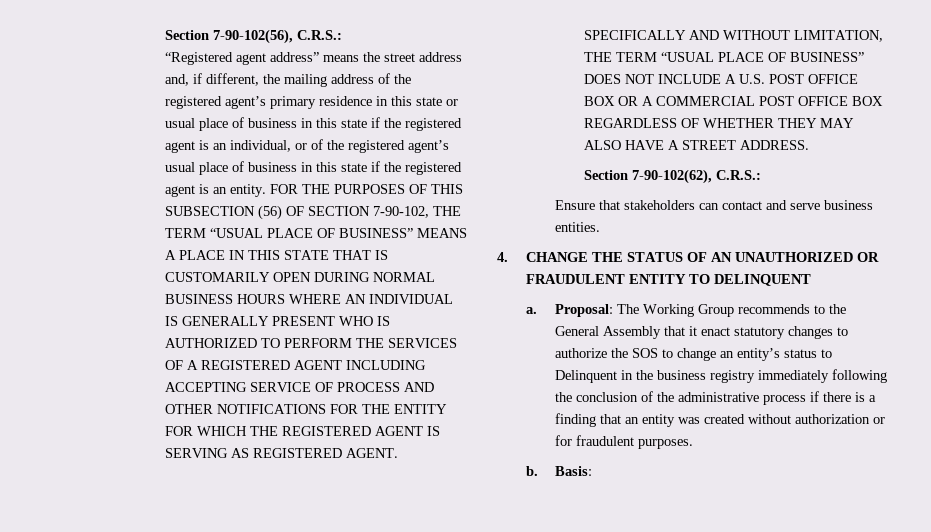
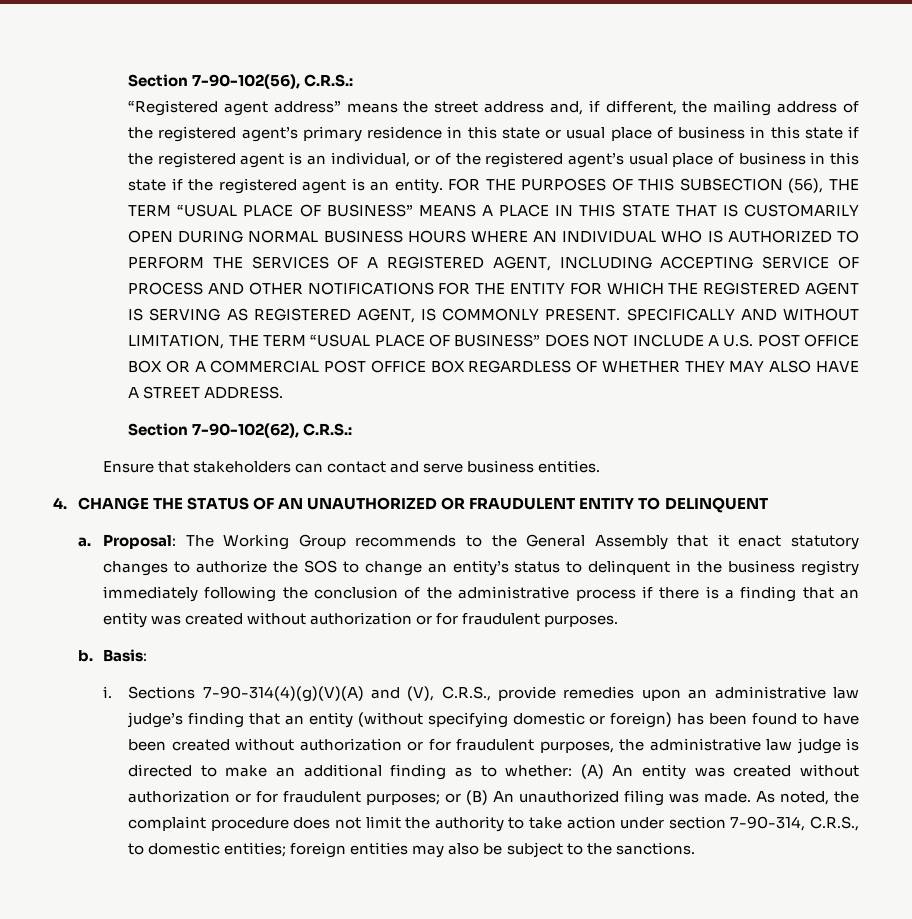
- FOR THE PURPOSES OF THIS SUBSECTION (56) OF SECTION 7-90-102, THE TERM “USUAL PLACE OF BUSINESS” MEANS A PLACE IN THIS STATE THAT IS CUSTOMARILY OPEN DURING NORMAL BUSINESS HOURS WHERE AN INDIVIDUAL IS GENERALLY PRESENT WHO IS AUTHORIZED TO PERFORM THE SERVICES OF A REGISTERED AGENT INCLUDING ACCEPTING SERVICE OF PROCESS AND OTHER NOTIFICATIONS FOR THE ENTITY FOR WHICH THE REGISTERED AGENT IS SERVING AS REGISTERED AGENT.
+ FOR THE PURPOSES OF THIS SUBSECTION (56), THE TERM “USUAL PLACE OF BUSINESS” MEANS A PLACE IN THIS STATE THAT IS CUSTOMARILY OPEN DURING NORMAL BUSINESS HOURS WHERE AN INDIVIDUAL WHO IS AUTHORIZED TO PERFORM THE SERVICES OF A REGISTERED AGENT, INCLUDING ACCEPTING SERVICE OF PROCESS AND OTHER NOTIFICATIONS FOR THE ENTITY FOR WHICH THE REGISTERED AGENT IS SERVING AS REGISTERED AGENT, IS COMMONLY PRESENT.
- Proposal: The Working Group recommends to the General Assembly that it enact statutory changes to authorize the SOS to change an entity’s status to Delinquent in the business registry immediately following the conclusion of the administrative process if there is a finding that an entity was created without authorization or for fraudulent purposes.
+ Proposal: The Working Group recommends to the General Assembly that it enact statutory changes to authorize the SOS to change an entity’s status to delinquent in the business registry immediately following the conclusion of the administrative process if there is a finding that an entity was created without authorization or for fraudulent purposes.
+ i. Sections 7-90-314(4)(g)(V)(A) and (V), C.R.S., provide remedies upon an administrative law judge’s finding that an entity (without specifying domestic or foreign) has been found to have been created without authorization or for fraudulent purposes, the administrative law judge is directed to make an additional finding as to whether: (A) An entity was created without authorization or for fraudulent purposes; or (B) An unauthorized filing was made. As noted, the complaint procedure does not limit the authority to take action under section 7-90-314, C.R.S., to domestic entities; foreign entities may also be subject to the sanctions.

